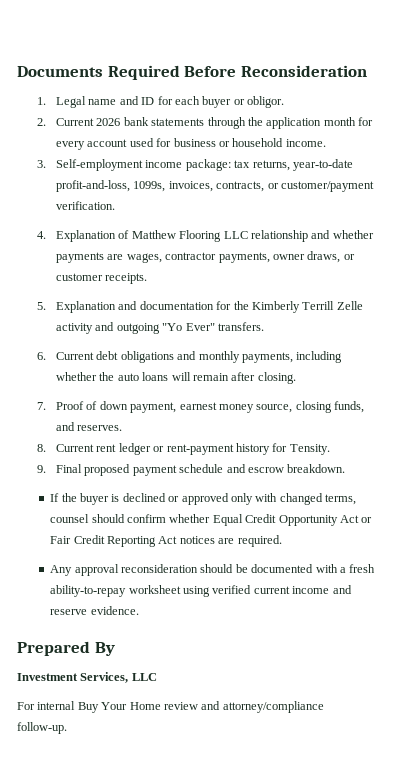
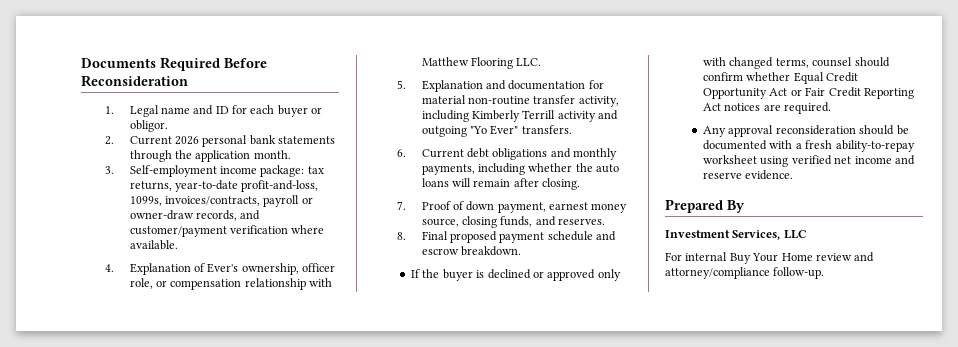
- 2. Current 2026 bank statements through the application month for every account used for business or household income.
+ 2. Current 2026 personal bank statements through the application month.
- 3. Self-employment income package: tax returns, year-to-date profit-and-loss, 1099s, invoices, contracts, or customer/payment verification.
- 4. Explanation of Matthew Flooring LLC relationship and whether payments are wages, contractor payments, owner draws, or customer receipts.
+ 3. Self-employment income package: tax returns, year-to-date profit-and-loss, 1099s, invoices/contracts, payroll or owner-draw records, and customer/payment verification where available.
+ 4. Explanation of Ever's ownership, officer role, or compensation relationship with Matthew Flooring LLC.
- 5. Explanation and documentation for the Kimberly Terrill Zelle activity and outgoing "Yo Ever" transfers.
+ 5. Explanation and documentation for material non-routine transfer activity, including Kimberly Terrill activity and outgoing "Yo Ever" transfers.
- 8. Current rent ledger or rent-payment history for Tensity.
- 9. Final proposed payment schedule and escrow breakdown.
+ 8. Final proposed payment schedule and escrow breakdown.
- Any approval reconsideration should be documented with a fresh ability-to-repay worksheet using verified current income and reserve evidence.
+ Any approval reconsideration should be documented with a fresh ability-to-repay worksheet using verified net income and reserve evidence.

